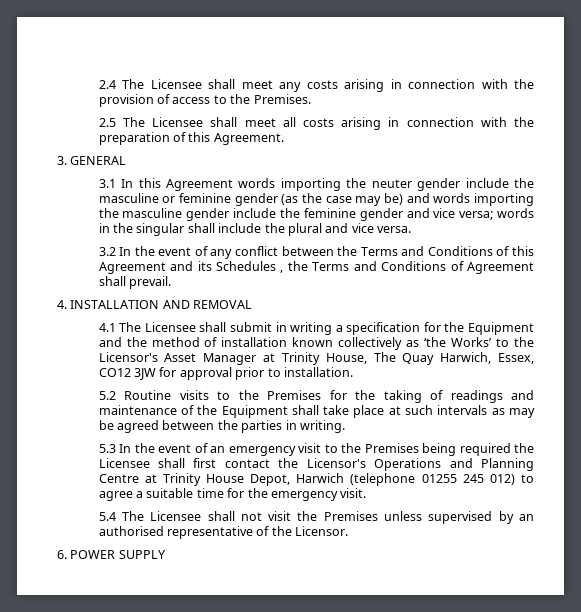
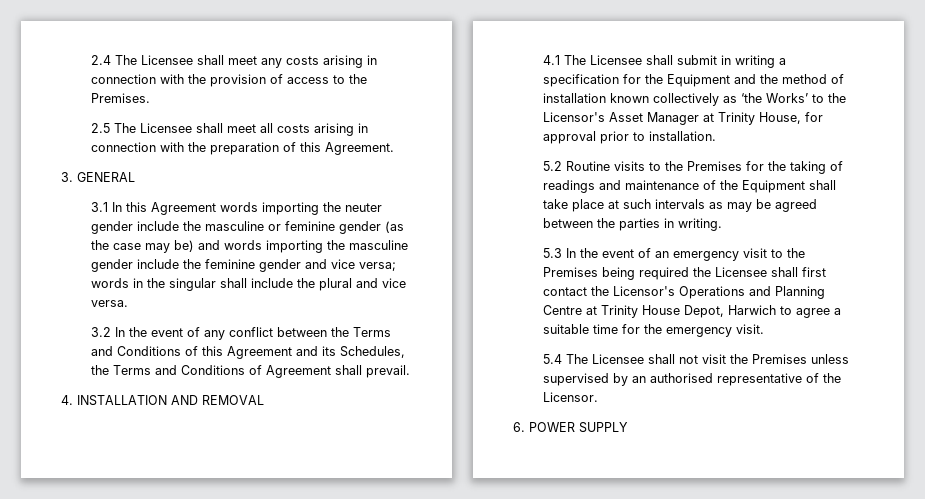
- 3.2 In the event of any conflict between the Terms and Conditions of this Agreement and its Schedules , the Terms and Conditions of Agreement shall prevail.
+ 3.2 In the event of any conflict between the Terms and Conditions of this Agreement and its Schedules, the Terms and Conditions of Agreement shall prevail.
- 4.1 The Licensee shall submit in writing a specification for the Equipment and the method of installation known collectively as ‘the Works’ to the Licensor's Asset Manager at Trinity House, The Quay Harwich, Essex, CO12 3JW for approval prior to installation.
+ 4.1 The Licensee shall submit in writing a specification for the Equipment and the method of installation known collectively as ‘the Works’ to the Licensor's Asset Manager at Trinity House, for approval prior to installation.
- 5.3 In the event of an emergency visit to the Premises being required the Licensee shall first contact the Licensor's Operations and Planning Centre at Trinity House Depot, Harwich (telephone 01255 245 012) to agree a suitable time for the emergency visit.
+ 5.3 In the event of an emergency visit to the Premises being required the Licensee shall first contact the Licensor's Operations and Planning Centre at Trinity House Depot, Harwich to agree a suitable time for the emergency visit.

